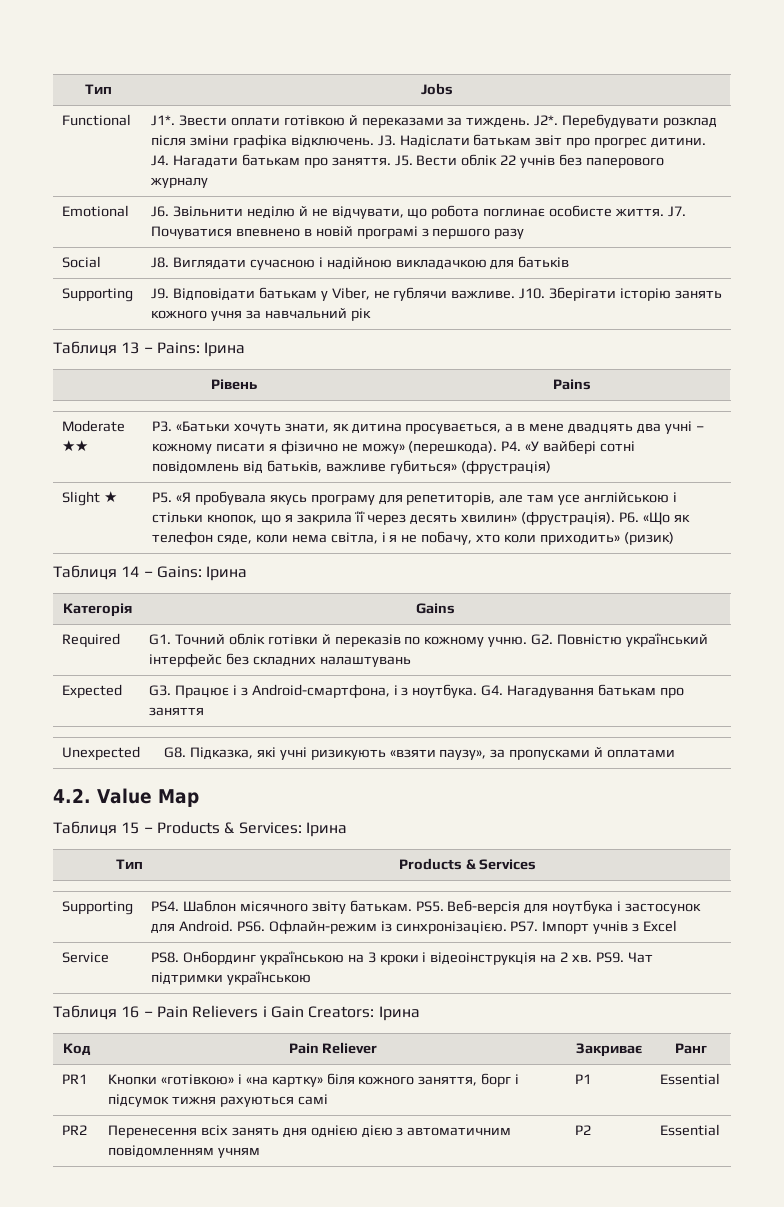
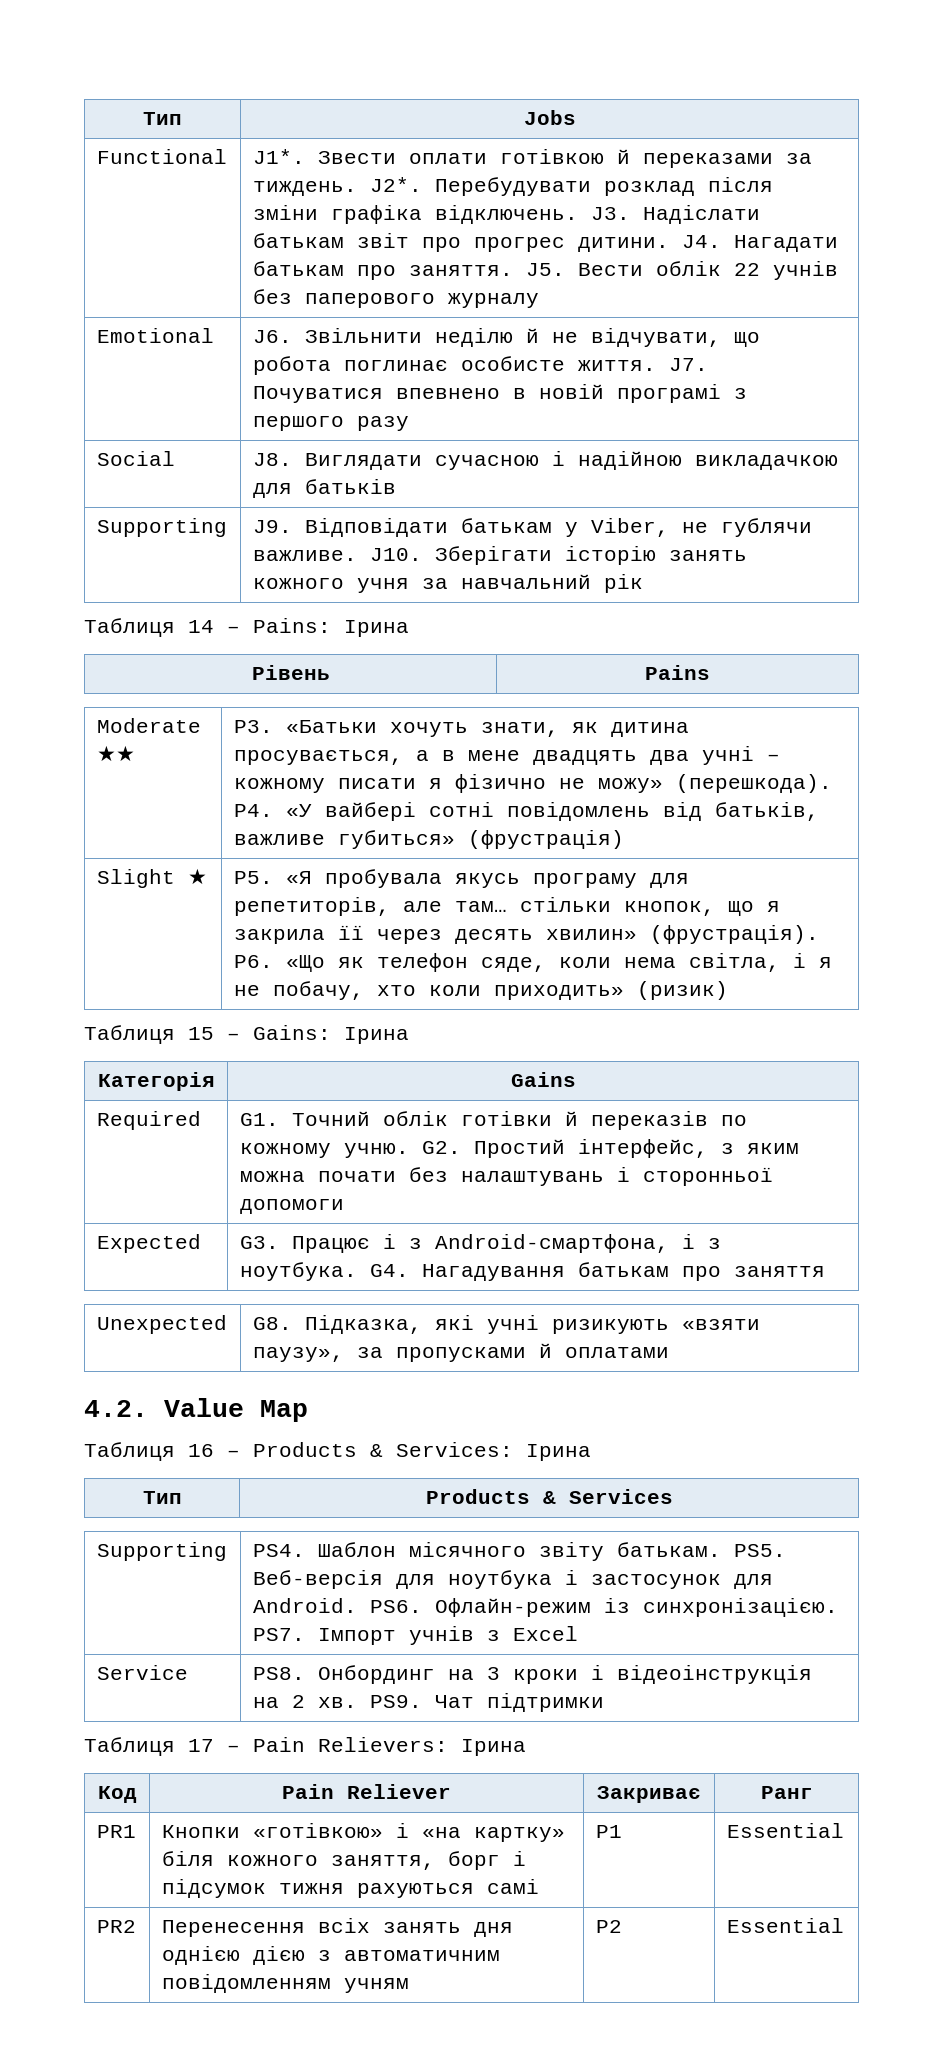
- Таблиця 13 – Pains: Ірина
+ Таблиця 14 – Pains: Ірина
- Slight ★ | P5. «Я пробувала якусь програму для репетиторів, але там усе англійською і стільки кнопок, що я закрила її через десять хвилин» (фрустрація). P6. «Що як телефон сяде, коли нема світла, і я не побачу, хто коли приходить» (ризик)
+ Slight ★ | P5. «Я пробувала якусь програму для репетиторів, але там… стільки кнопок, що я закрила її через десять хвилин» (фрустрація). P6. «Що як телефон сяде, коли нема світла, і я не побачу, хто коли приходить» (ризик)
- Таблиця 14 – Gains: Ірина
+ Таблиця 15 – Gains: Ірина
- Required | G1. Точний облік готівки й переказів по кожному учню. G2. Повністю український інтерфейс без складних налаштувань
+ Required | G1. Точний облік готівки й переказів по кожному учню. G2. Простий інтерфейс, з яким можна почати без налаштувань і сторонньої допомоги
- Таблиця 15 – Products & Services: Ірина
+ Таблиця 16 – Products & Services: Ірина
- Service | PS8. Онбординг українською на 3 кроки і відеоінструкція на 2 хв. PS9. Чат підтримки українською
- Таблиця 16 – Pain Relievers і Gain Creators: Ірина
+ Service | PS8. Онбординг на 3 кроки і відеоінструкція на 2 хв. PS9. Чат підтримки
+ Таблиця 17 – Pain Relievers: Ірина

